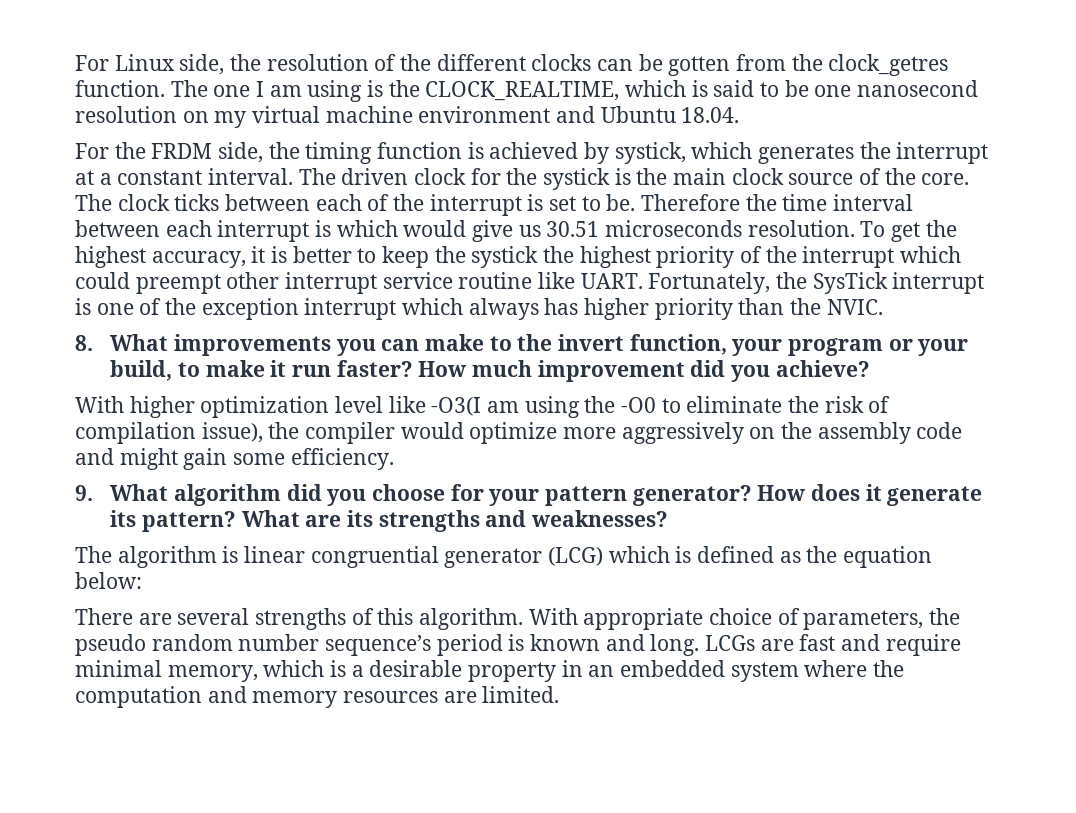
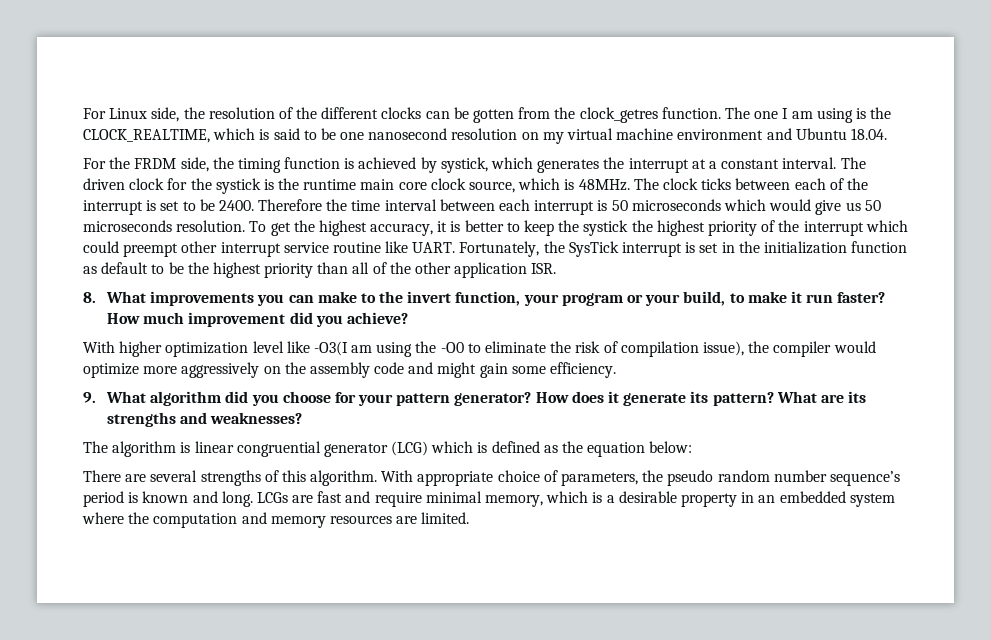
- The driven clock for the systick is the main clock source of the core.
+ The driven clock for the systick is the runtime main core clock source, which is 48MHz.
- The clock ticks between each of the interrupt is set to be.
+ The clock ticks between each of the interrupt is set to be 2400.
- Therefore the time interval between each interrupt is which would give us 30.51 microseconds resolution.
+ Therefore the time interval between each interrupt is 50 microseconds which would give us 50 microseconds resolution.
- Fortunately, the SysTick interrupt is one of the exception interrupt which always has higher priority than the NVIC.
+ Fortunately, the SysTick interrupt is set in the initialization function as default to be the highest priority than all of the other application ISR.

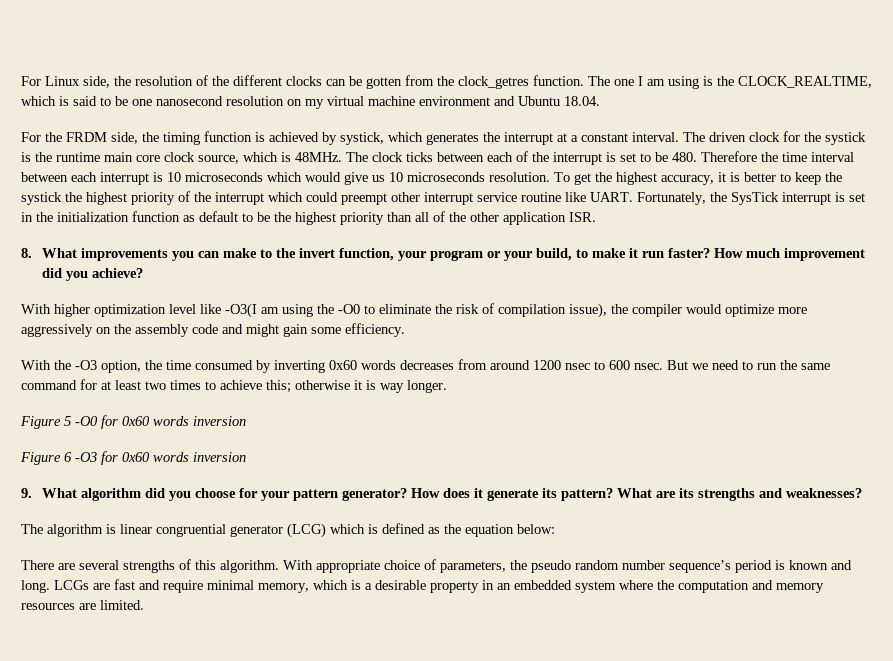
- The clock ticks between each of the interrupt is set to be 2400. Therefore the time interval between each interrupt is 50 microseconds which would give us 50 microseconds resolution.
+ The clock ticks between each of the interrupt is set to be 480. Therefore the time interval between each interrupt is 10 microseconds which would give us 10 microseconds resolution.
+ With the -O3 option, the time consumed by inverting 0x60 words decreases from around 1200 nsec to 600 nsec. But we need to run the same command for at least two times to achieve this; otherwise it is way longer.
+ Figure 5 -O0 for 0x60 words inversion
+ Figure 6 -O3 for 0x60 words inversion

